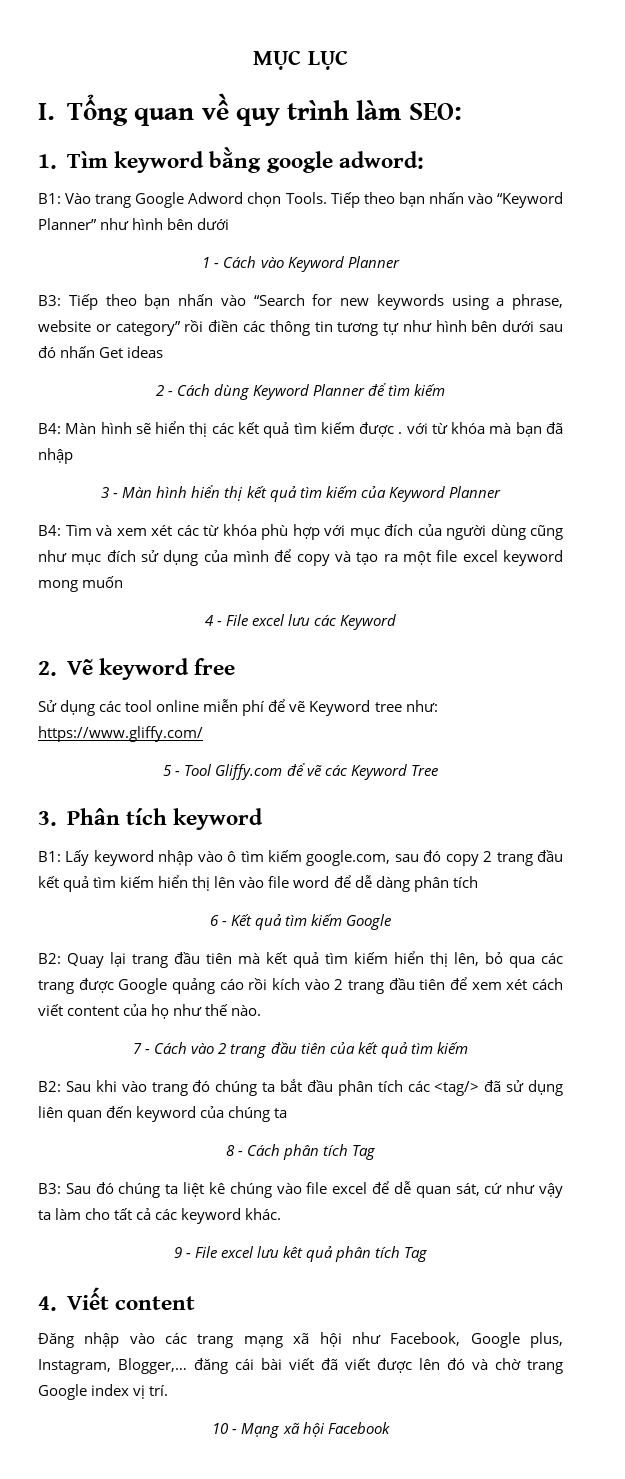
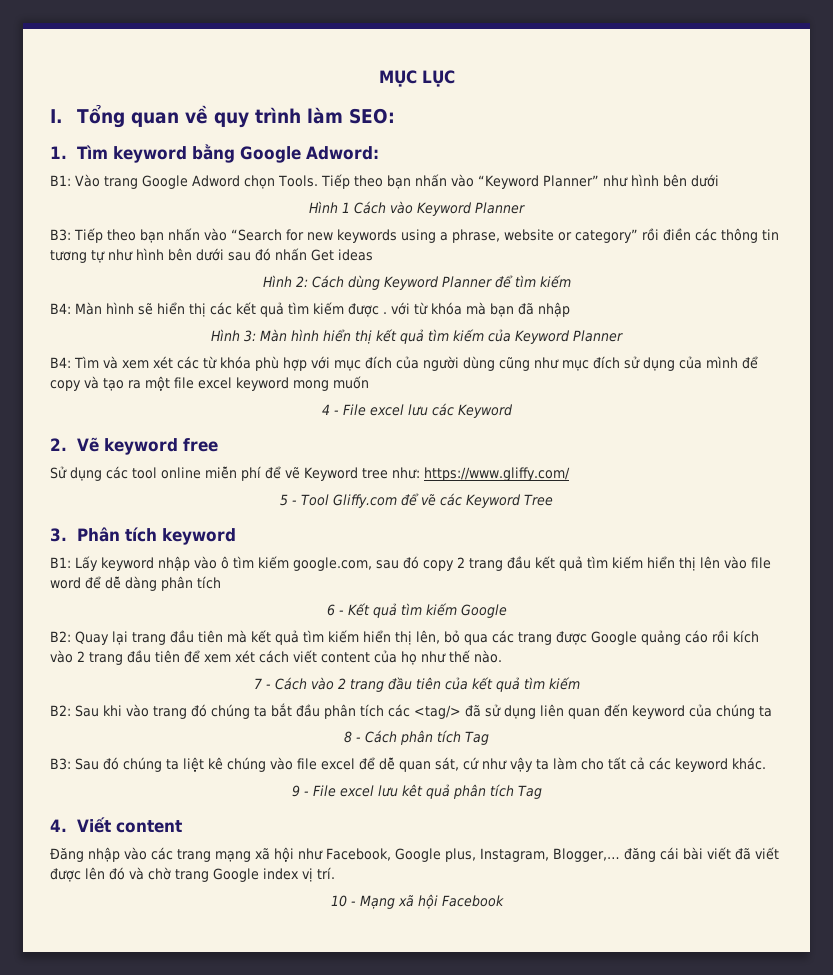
- 1. Tìm keyword bằng google adword:
+ 1. Tìm keyword bằng Google Adword:
- 1 - Cách vào Keyword Planner
+ Hình 1 Cách vào Keyword Planner
- 2 - Cách dùng Keyword Planner để tìm kiếm
+ Hình 2: Cách dùng Keyword Planner để tìm kiếm
- 3 - Màn hình hiển thị kết quả tìm kiếm của Keyword Planner
+ Hình 3: Màn hình hiển thị kết quả tìm kiếm của Keyword Planner

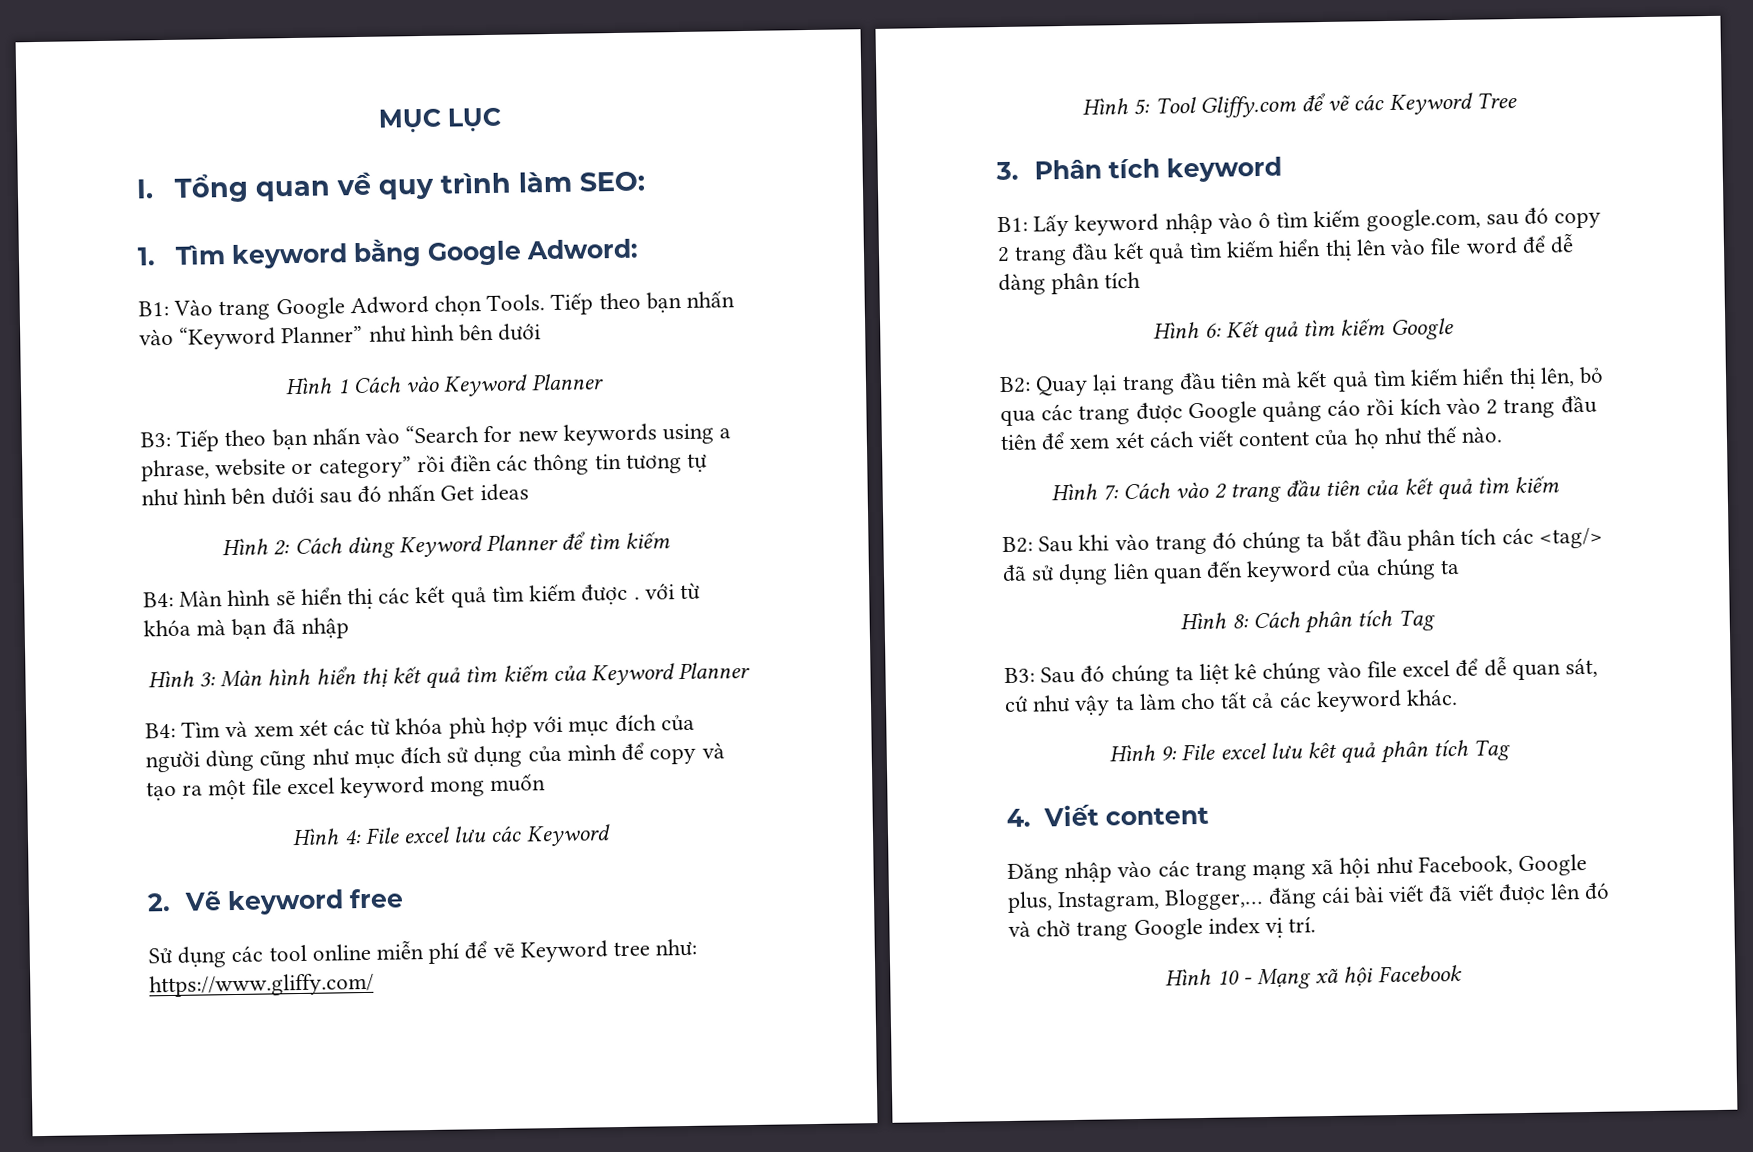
- 4 - File excel lưu các Keyword
+ Hình 4: File excel lưu các Keyword
- 5 - Tool Gliffy.com để vẽ các Keyword Tree
+ Hình 5: Tool Gliffy.com để vẽ các Keyword Tree
- 6 - Kết quả tìm kiếm Google
+ Hình 6: Kết quả tìm kiếm Google
- 7 - Cách vào 2 trang đầu tiên của kết quả tìm kiếm
+ Hình 7: Cách vào 2 trang đầu tiên của kết quả tìm kiếm
- 8 - Cách phân tích Tag
+ Hình 8: Cách phân tích Tag
- 9 - File excel lưu kêt quả phân tích Tag
+ Hình 9: File excel lưu kêt quả phân tích Tag
- 10 - Mạng xã hội Facebook
+ Hình 10 - Mạng xã hội Facebook

